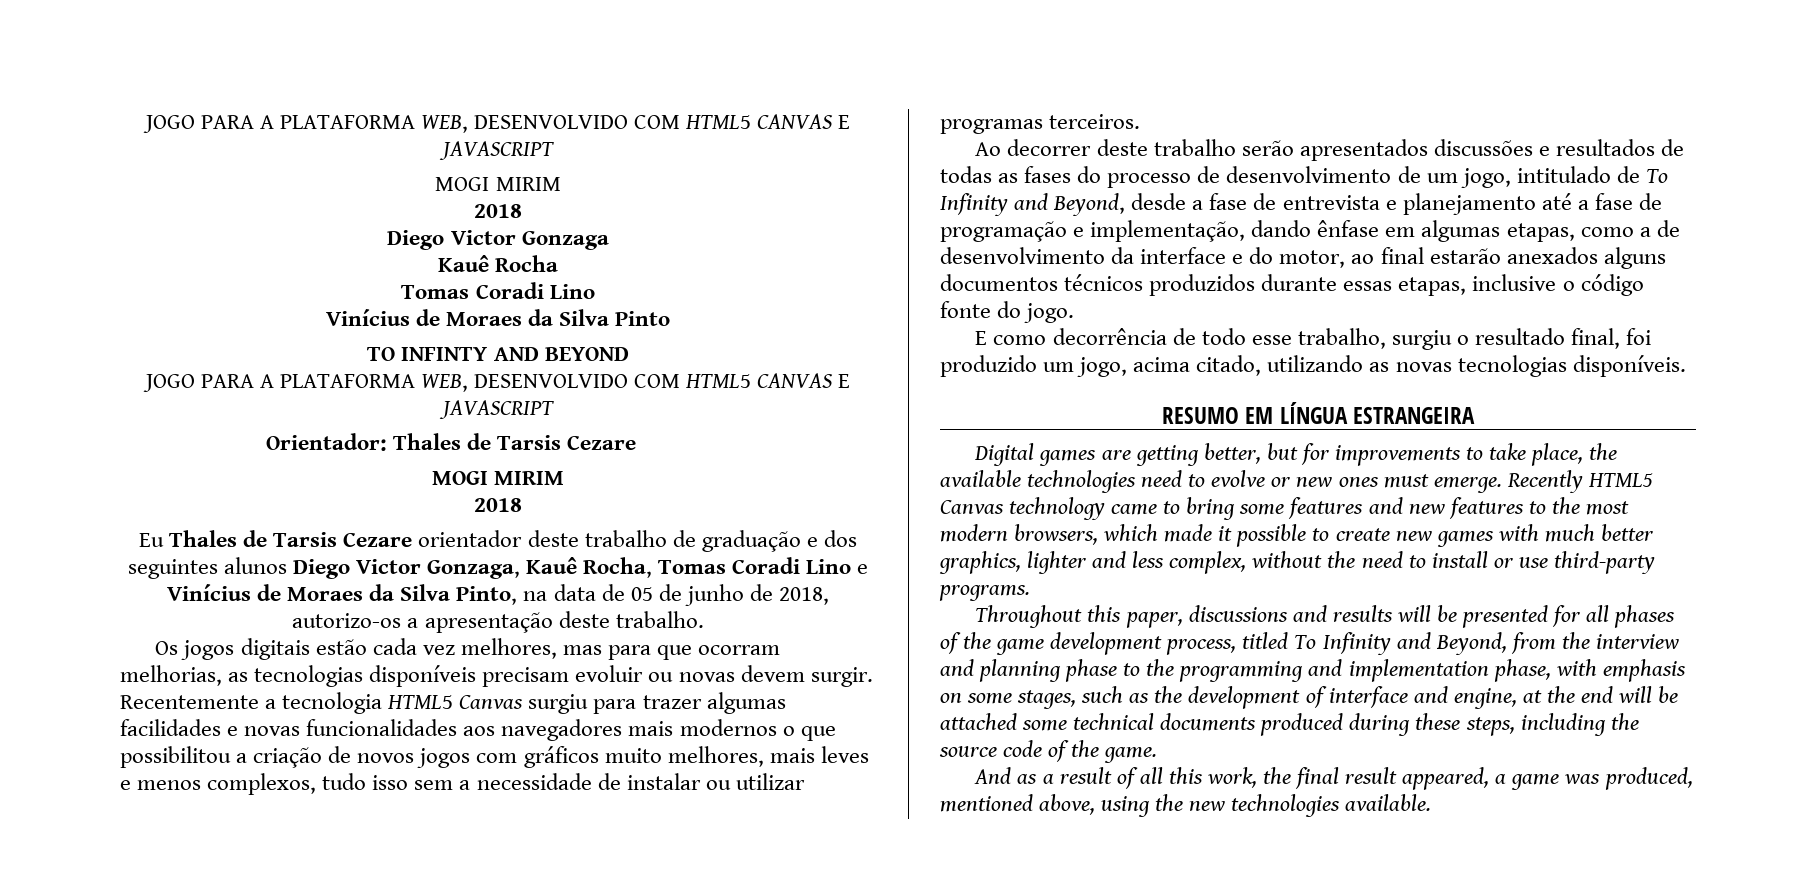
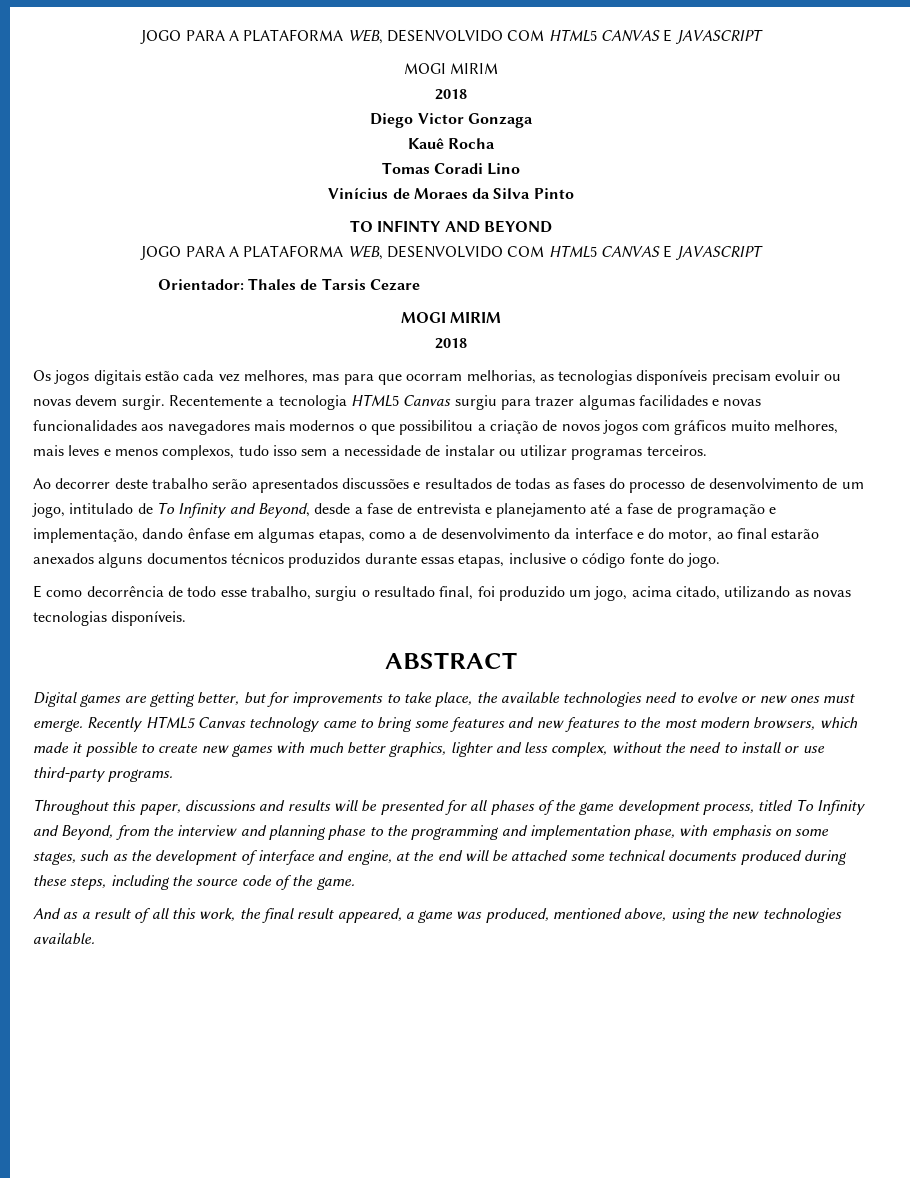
- Eu Thales de Tarsis Cezare orientador deste trabalho de graduação e dos seguintes alunos Diego Victor Gonzaga, Kauê Rocha, Tomas Coradi Lino e Vinícius de Moraes da Silva Pinto, na data de 05 de junho de 2018, autorizo-os a apresentação deste trabalho.
- RESUMO EM LÍNGUA ESTRANGEIRA
+ ABSTRACT

